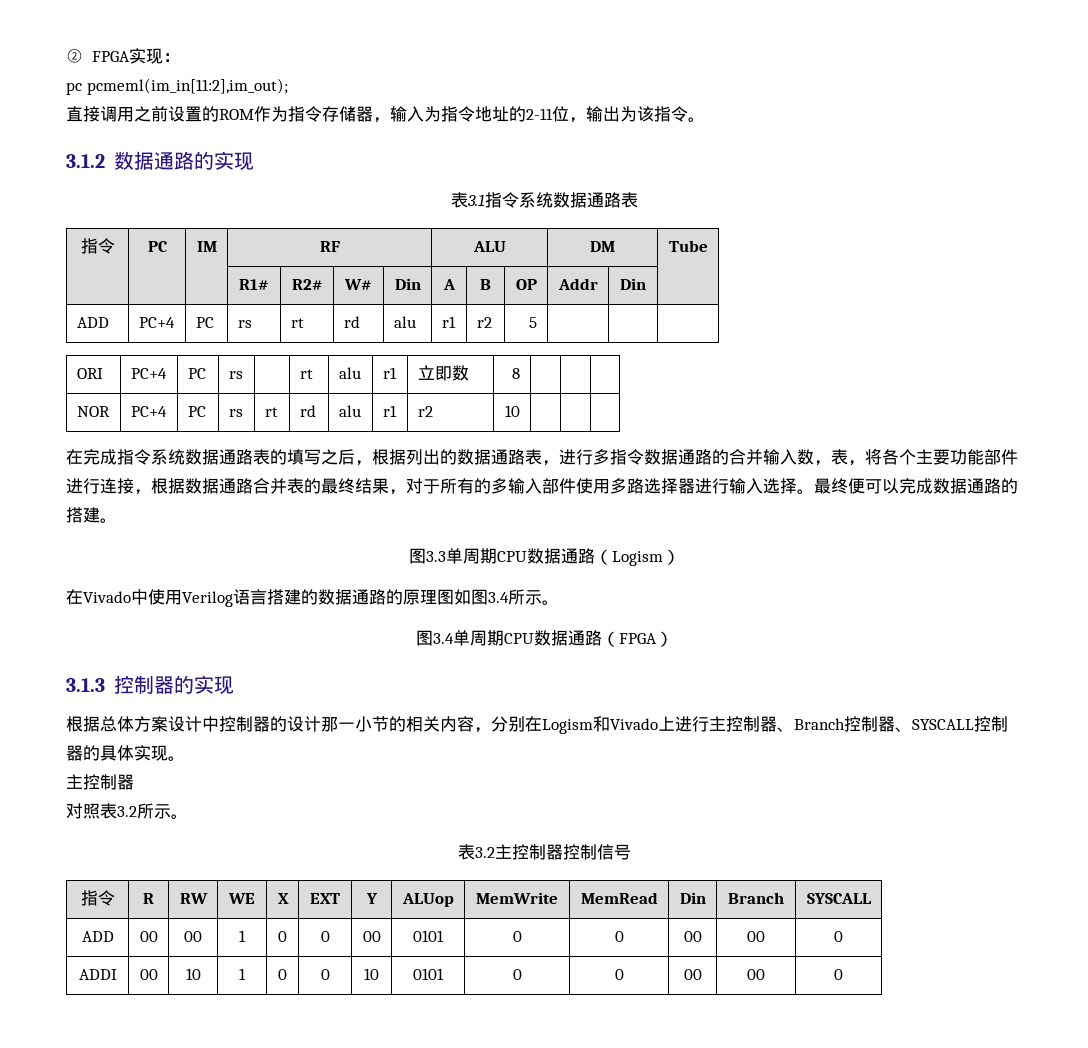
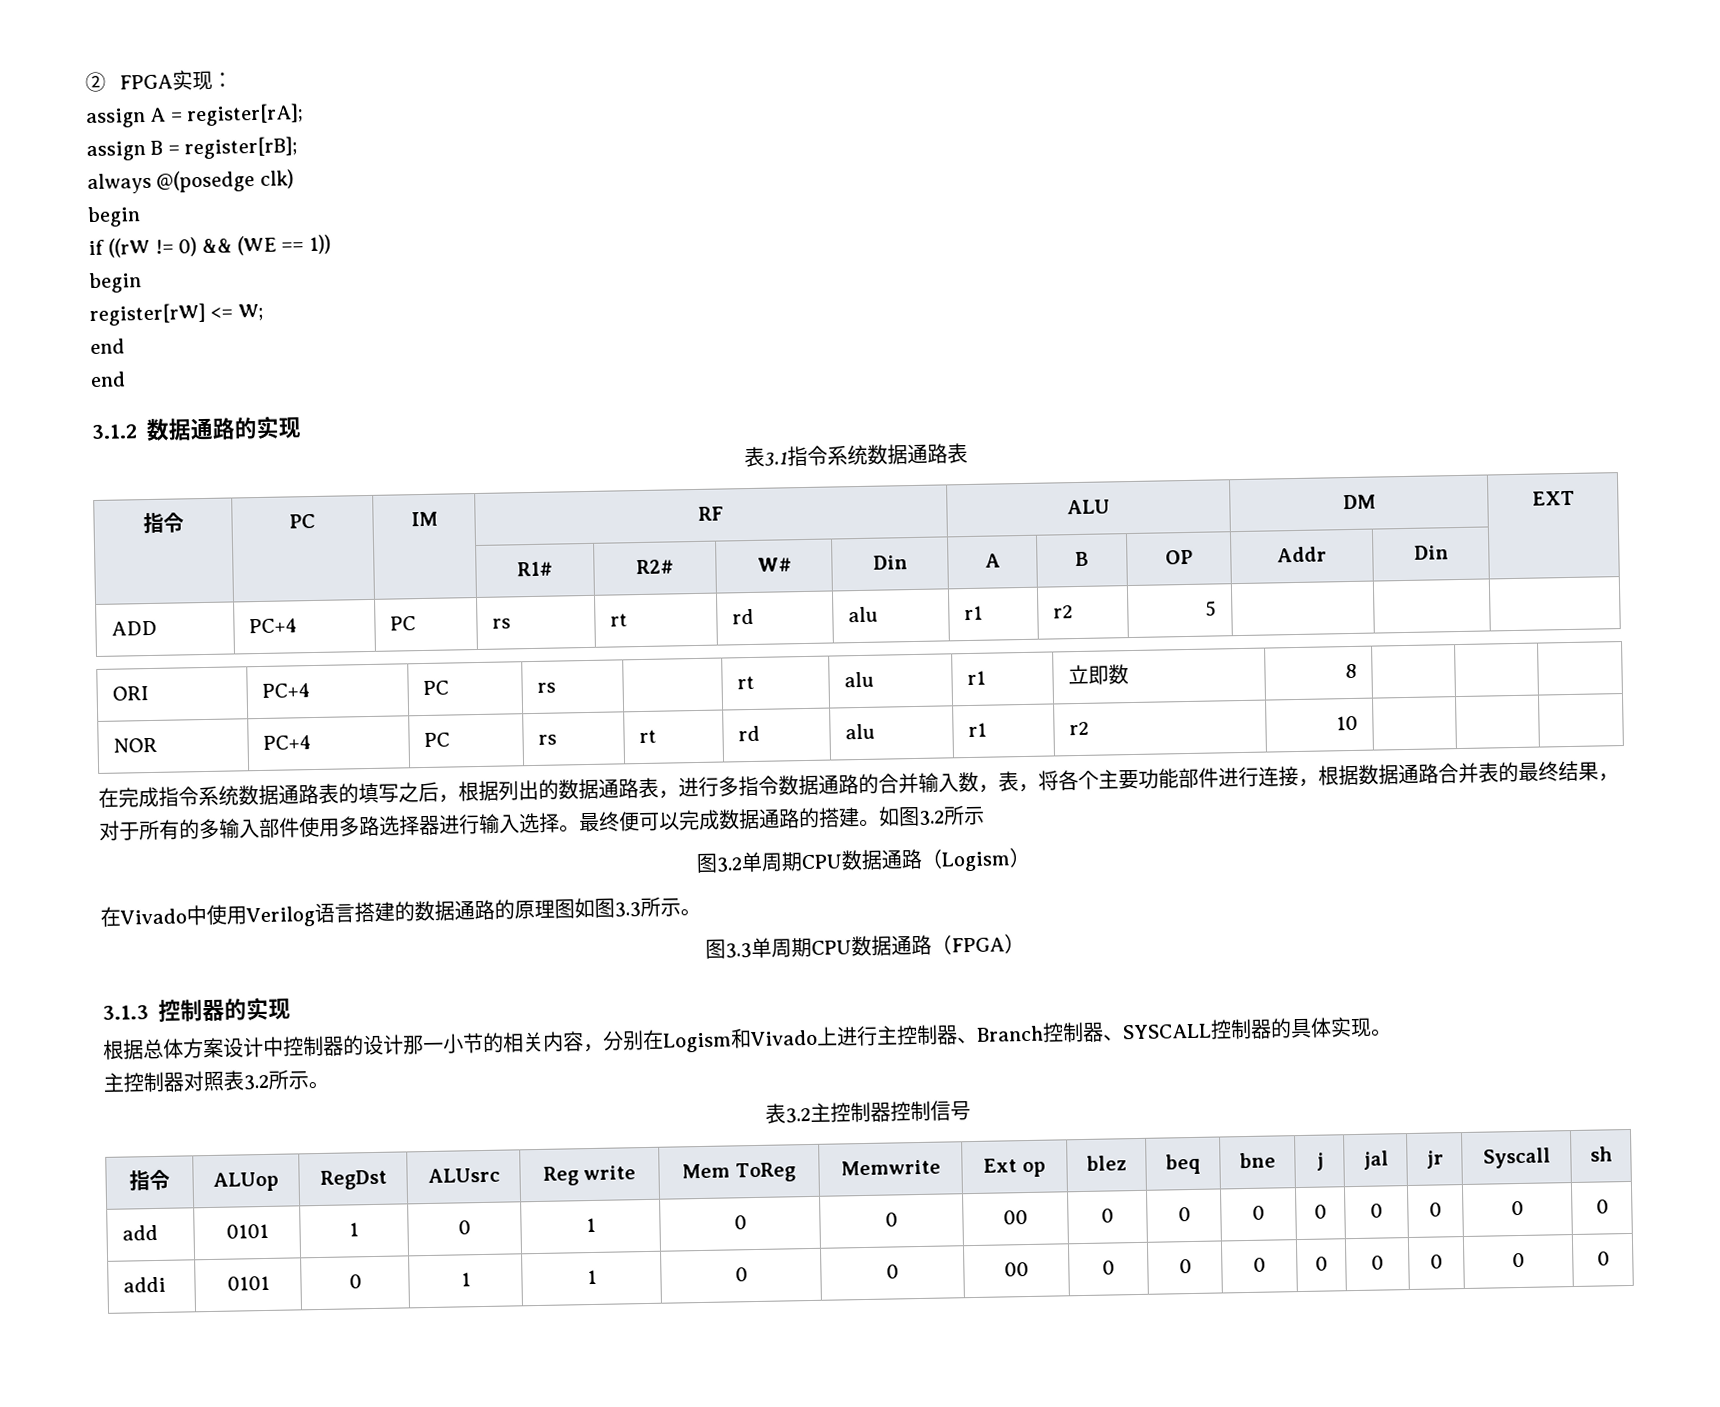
- pc pcmeml(im_in[11:2],im_out);
- 直接调用之前设置的ROM作为指令存储器，输入为指令地址的2-11位，输出为该指令。
+ assign A = register[rA];
+ assign B = register[rB];
+ always @(posedge clk)
+ begin
+ if ((rW != 0) && (WE == 1))
+ begin
+ register[rW] <= W;
+ end
+ end
- 指令 | PC | IM | RF | ALU | DM | Tube
+ 指令 | PC | IM | RF | ALU | DM | EXT
- 最终便可以完成数据通路的搭建。
- 图3.3单周期CPU数据通路（Logism）
+ 最终便可以完成数据通路的搭建。如图3.2所示
+ 图3.2单周期CPU数据通路（Logism）
- 在Vivado中使用Verilog语言搭建的数据通路的原理图如图3.4所示。
+ 在Vivado中使用Verilog语言搭建的数据通路的原理图如图3.3所示。
- 图3.4单周期CPU数据通路（FPGA）
+ 图3.3单周期CPU数据通路（FPGA）
  根据总体方案设计中控制器的设计那一小节的相关内容，分别在Logism和Vivado上进行主控制器、Branch控制器、SYSCALL控制器的具体实现。
- 主控制器
- 对照表3.2所示。
+ 主控制器对照表3.2所示。
- 指令 | R | RW | WE | X | EXT | Y | ALUop | MemWrite | MemRead | Din | Branch | SYSCALL
- ADD | 00 | 00 | 1 | 0 | 0 | 00 | 0101 | 0 | 0 | 00 | 00 | 0
- ADDI | 00 | 10 | 1 | 0 | 0 | 10 | 0101 | 0 | 0 | 00 | 00 | 0
+ 指令 | ALUop | RegDst | ALUsrc | Reg write | Mem ToReg | Memwrite | Ext op | blez | beq | bne | j | jal | jr | Syscall | sh
+ add | 0101 | 1 | 0 | 1 | 0 | 0 | 00 | 0 | 0 | 0 | 0 | 0 | 0 | 0 | 0
+ addi | 0101 | 0 | 1 | 1 | 0 | 0 | 00 | 0 | 0 | 0 | 0 | 0 | 0 | 0 | 0

